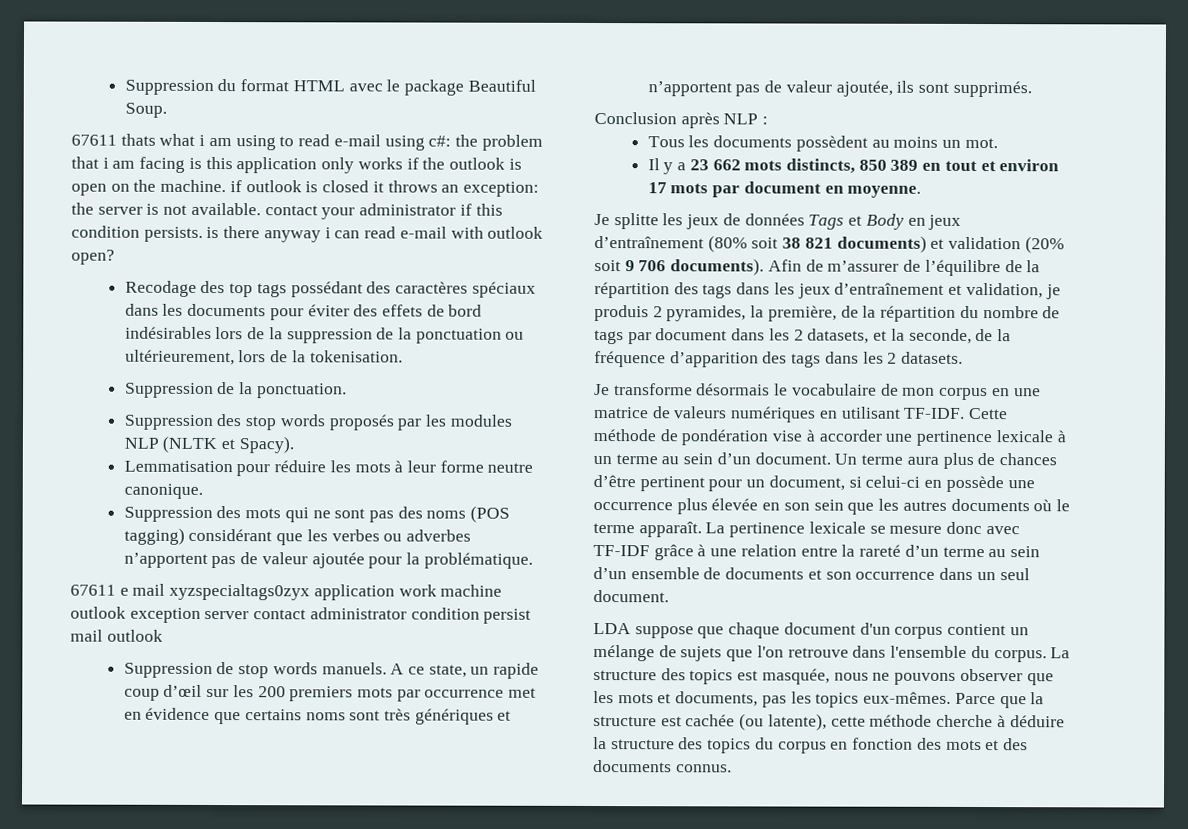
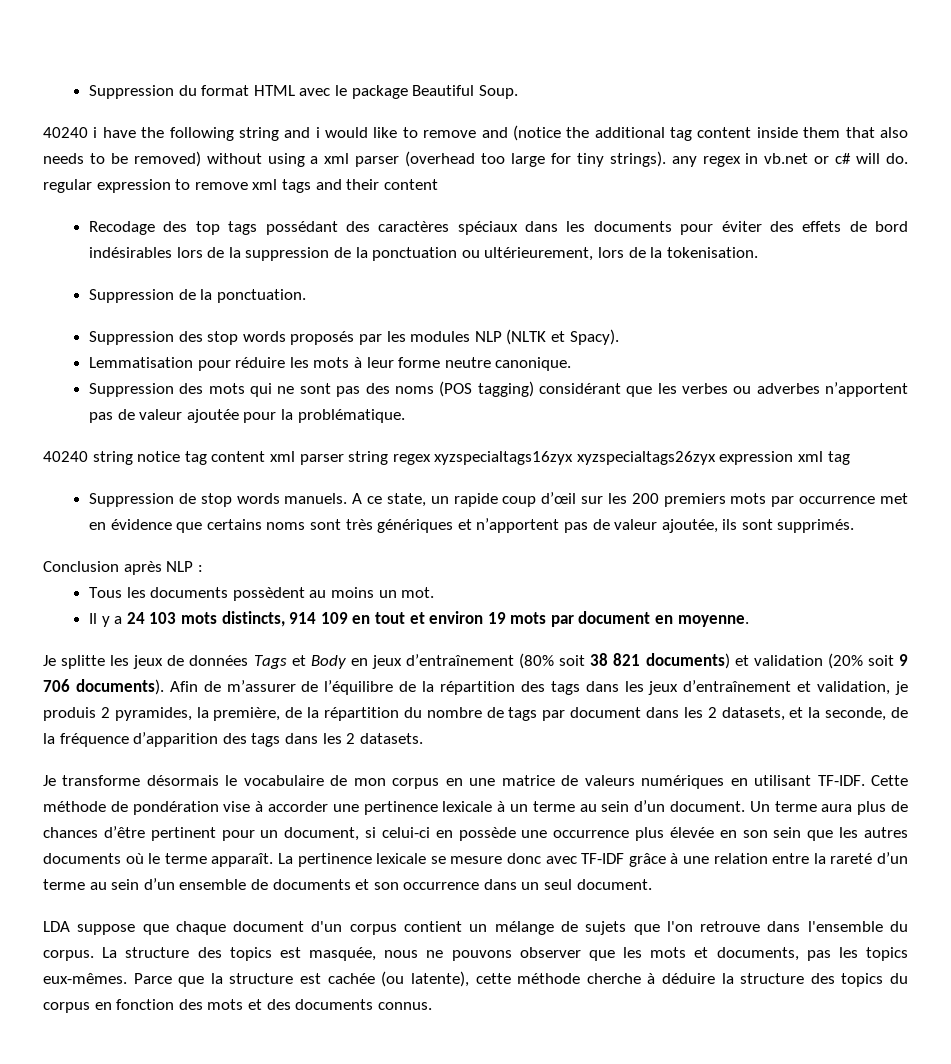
- 67611 thats what i am using to read e-mail using c#: the problem that i am facing is this application only works if the outlook is open on the machine. if outlook is closed it throws an exception: the server is not available. contact your administrator if this condition persists. is there anyway i can read e-mail with outlook open?
+ 40240 i have the following string and i would like to remove and (notice the additional tag content inside them that also needs to be removed) without using a xml parser (overhead too large for tiny strings). any regex in vb.net or c# will do. regular expression to remove xml tags and their content
- 67611 e mail xyzspecialtags0zyx application work machine outlook exception server contact administrator condition persist mail outlook
+ 40240 string notice tag content xml parser string regex xyzspecialtags16zyx xyzspecialtags26zyx expression xml tag
- Il y a 23 662 mots distincts, 850 389 en tout et environ 17 mots par document en moyenne.
+ Il y a 24 103 mots distincts, 914 109 en tout et environ 19 mots par document en moyenne.

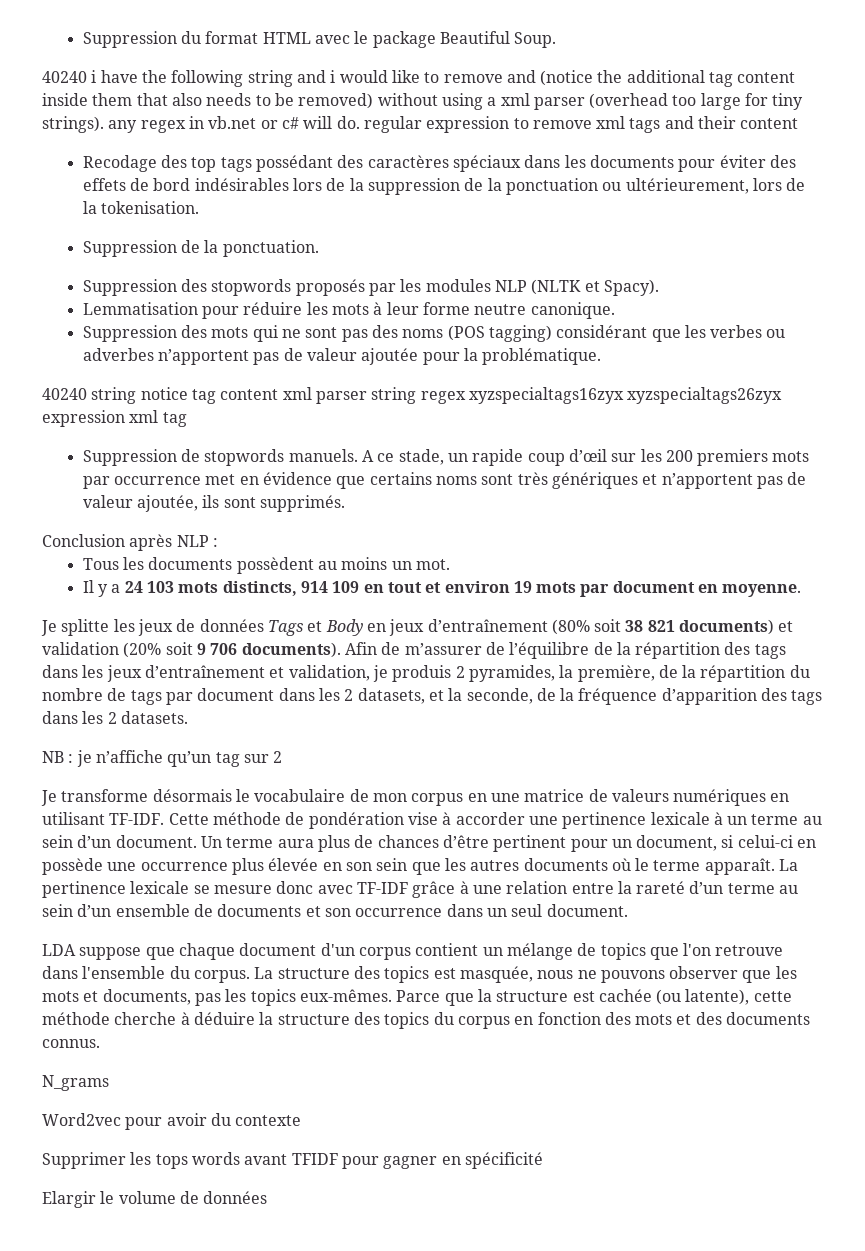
- Suppression des stop words proposés par les modules NLP (NLTK et Spacy).
+ Suppression des stopwords proposés par les modules NLP (NLTK et Spacy).
- Suppression de stop words manuels.
+ Suppression de stopwords manuels.
- A ce state, un rapide coup d’œil sur les 200 premiers mots par occurrence met en évidence que certains noms sont très génériques et n’apportent pas de valeur ajoutée, ils sont supprimés.
+ A ce stade, un rapide coup d’œil sur les 200 premiers mots par occurrence met en évidence que certains noms sont très génériques et n’apportent pas de valeur ajoutée, ils sont supprimés.
+ NB : je n’affiche qu’un tag sur 2
- LDA suppose que chaque document d'un corpus contient un mélange de sujets que l'on retrouve dans l'ensemble du corpus.
+ LDA suppose que chaque document d'un corpus contient un mélange de topics que l'on retrouve dans l'ensemble du corpus.
+ N_grams
+ Word2vec pour avoir du contexte
+ Supprimer les tops words avant TFIDF pour gagner en spécificité
+ Elargir le volume de données

